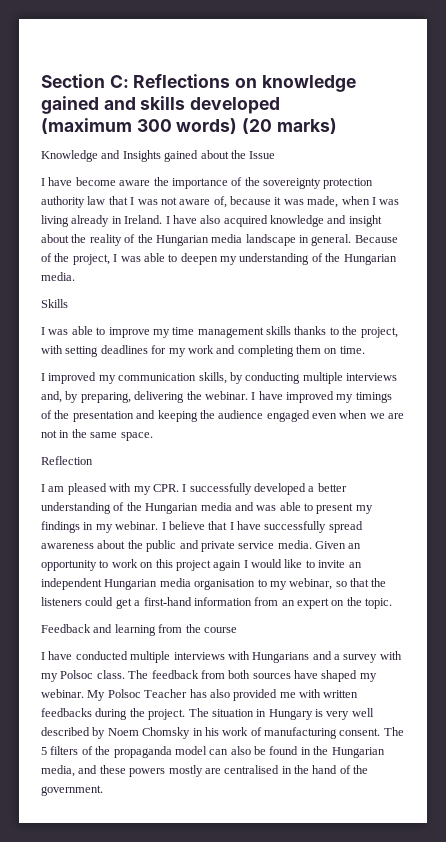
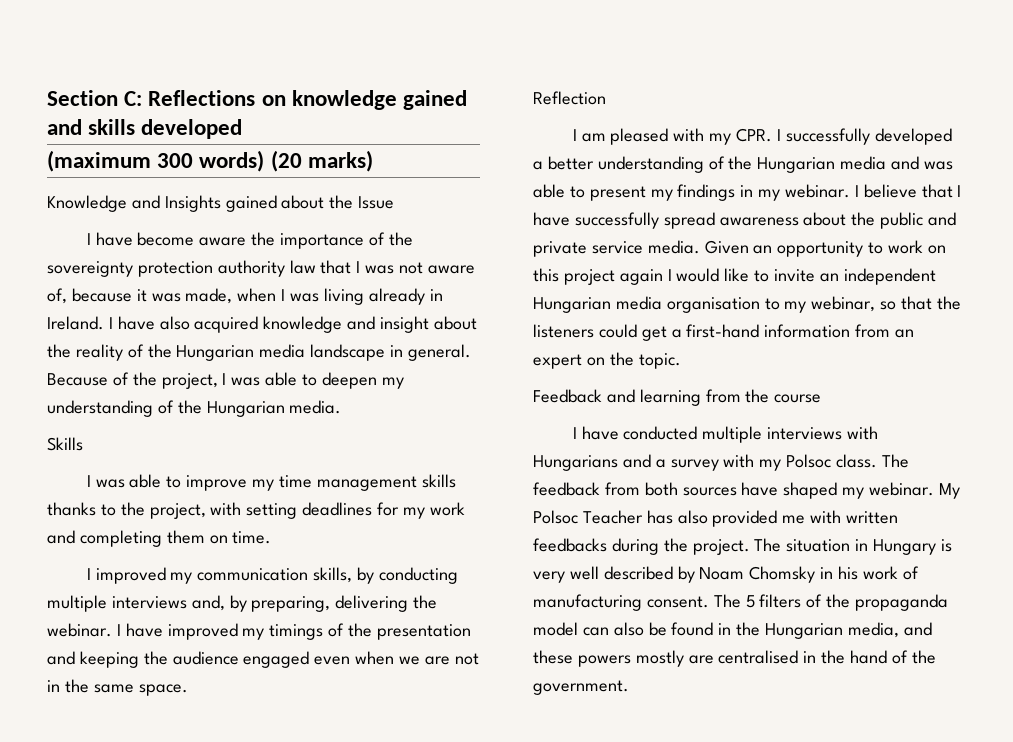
- The situation in Hungary is very well described by Noem Chomsky in his work of manufacturing consent.
+ The situation in Hungary is very well described by Noam Chomsky in his work of manufacturing consent.

